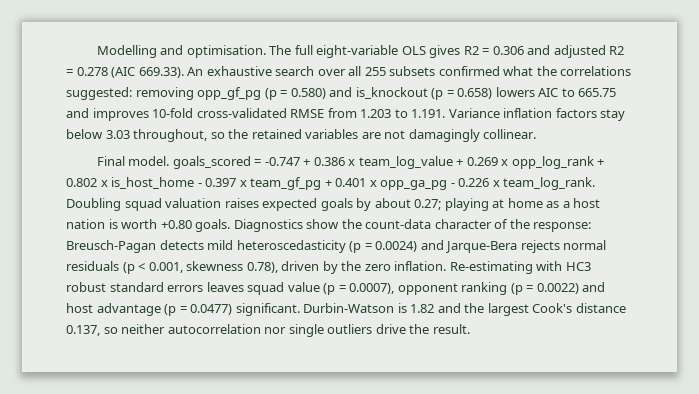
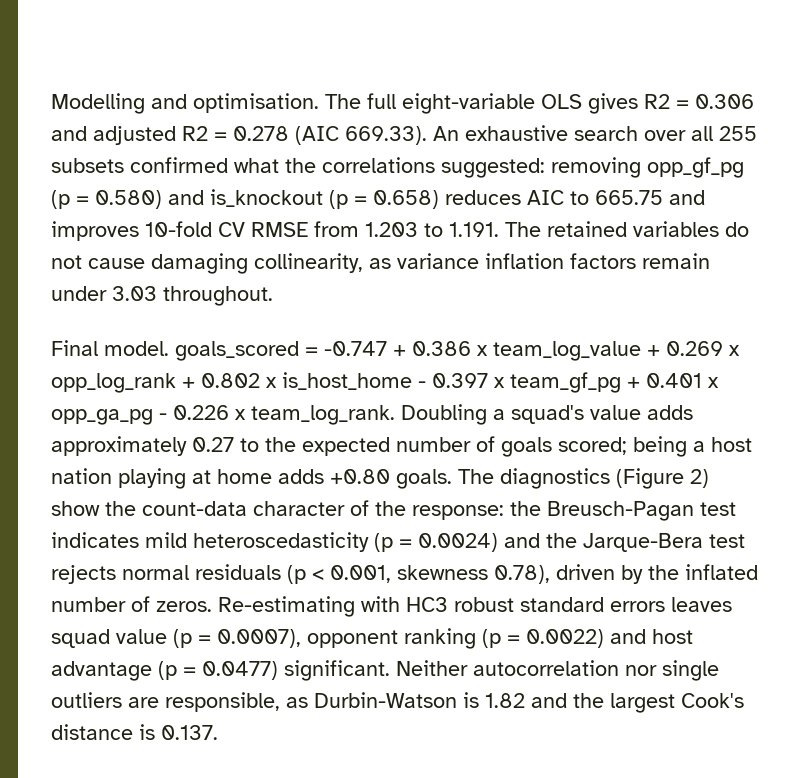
- The full eight-variable OLS gives R2 = 0.306 and adjusted R2 = 0.278 (AIC 669.33). An exhaustive search over all 255 subsets confirmed what the correlations suggested: removing opp_gf_pg (p = 0.580) and is_knockout (p = 0.658) lowers AIC to 665.75 and improves 10-fold cross-validated RMSE from 1.203 to 1.191. Variance inflation factors stay below 3.03 throughout, so the retained variables are not damagingly collinear.
+ The full eight-variable OLS gives R2 = 0.306 and adjusted R2 = 0.278 (AIC 669.33). An exhaustive search over all 255 subsets confirmed what the correlations suggested: removing opp_gf_pg (p = 0.580) and is_knockout (p = 0.658) reduces AIC to 665.75 and improves 10-fold CV RMSE from 1.203 to 1.191. The retained variables do not cause damaging collinearity, as variance inflation factors remain under 3.03 throughout.
- Doubling squad valuation raises expected goals by about 0.27; playing at home as a host nation is worth +0.80 goals. Diagnostics show the count-data character of the response: Breusch-Pagan detects mild heteroscedasticity (p = 0.0024) and Jarque-Bera rejects normal residuals (p < 0.001, skewness 0.78), driven by the zero inflation.
+ Doubling a squad's value adds approximately 0.27 to the expected number of goals scored; being a host nation playing at home adds +0.80 goals. The diagnostics (Figure 2) show the count-data character of the response: the Breusch-Pagan test indicates mild heteroscedasticity (p = 0.0024) and the Jarque-Bera test rejects normal residuals (p < 0.001, skewness 0.78), driven by the inflated number of zeros.
- Durbin-Watson is 1.82 and the largest Cook's distance 0.137, so neither autocorrelation nor single outliers drive the result.
+ Neither autocorrelation nor single outliers are responsible, as Durbin-Watson is 1.82 and the largest Cook's distance is 0.137.

